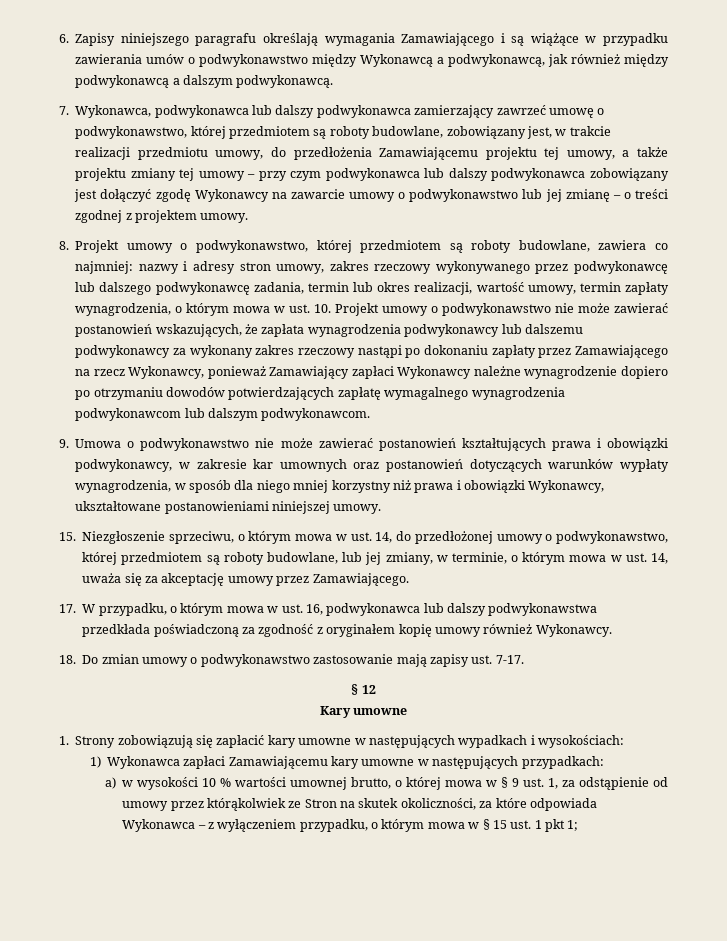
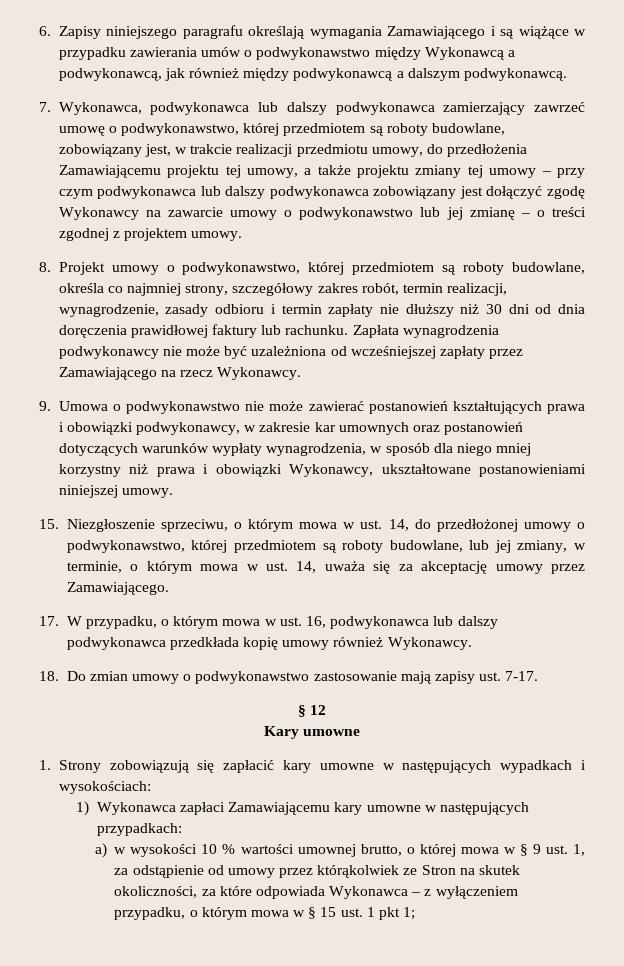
- 8. Projekt umowy o podwykonawstwo, której przedmiotem są roboty budowlane, zawiera co najmniej: nazwy i adresy stron umowy, zakres rzeczowy wykonywanego przez podwykonawcę lub dalszego podwykonawcę zadania, termin lub okres realizacji, wartość umowy, termin zapłaty wynagrodzenia, o którym mowa w ust. 10. Projekt umowy o podwykonawstwo nie może zawierać postanowień wskazujących, że zapłata wynagrodzenia podwykonawcy lub dalszemu podwykonawcy za wykonany zakres rzeczowy nastąpi po dokonaniu zapłaty przez Zamawiającego na rzecz Wykonawcy, ponieważ Zamawiający zapłaci Wykonawcy należne wynagrodzenie dopiero po otrzymaniu dowodów potwierdzających zapłatę wymagalnego wynagrodzenia podwykonawcom lub dalszym podwykonawcom.
+ 8. Projekt umowy o podwykonawstwo, której przedmiotem są roboty budowlane, określa co najmniej strony, szczegółowy zakres robót, termin realizacji, wynagrodzenie, zasady odbioru i termin zapłaty nie dłuższy niż 30 dni od dnia doręczenia prawidłowej faktury lub rachunku. Zapłata wynagrodzenia podwykonawcy nie może być uzależniona od wcześniejszej zapłaty przez Zamawiającego na rzecz Wykonawcy.
- 17. W przypadku, o którym mowa w ust. 16, podwykonawca lub dalszy podwykonawstwa przedkłada poświadczoną za zgodność z oryginałem kopię umowy również Wykonawcy.
+ 17. W przypadku, o którym mowa w ust. 16, podwykonawca lub dalszy podwykonawca przedkłada kopię umowy również Wykonawcy.

